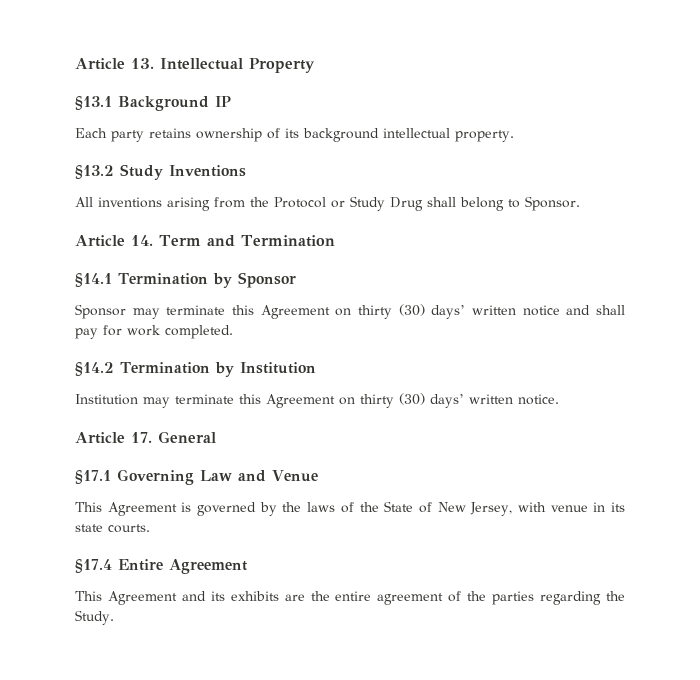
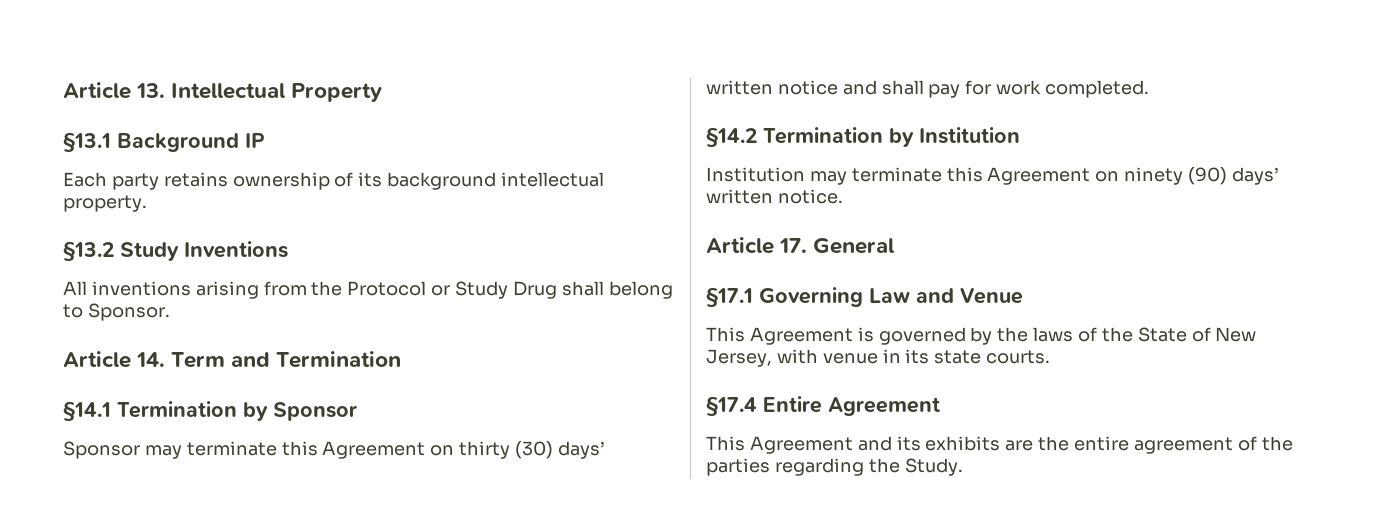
- Institution may terminate this Agreement on thirty (30) days’ written notice.
+ Institution may terminate this Agreement on ninety (90) days’ written notice.

